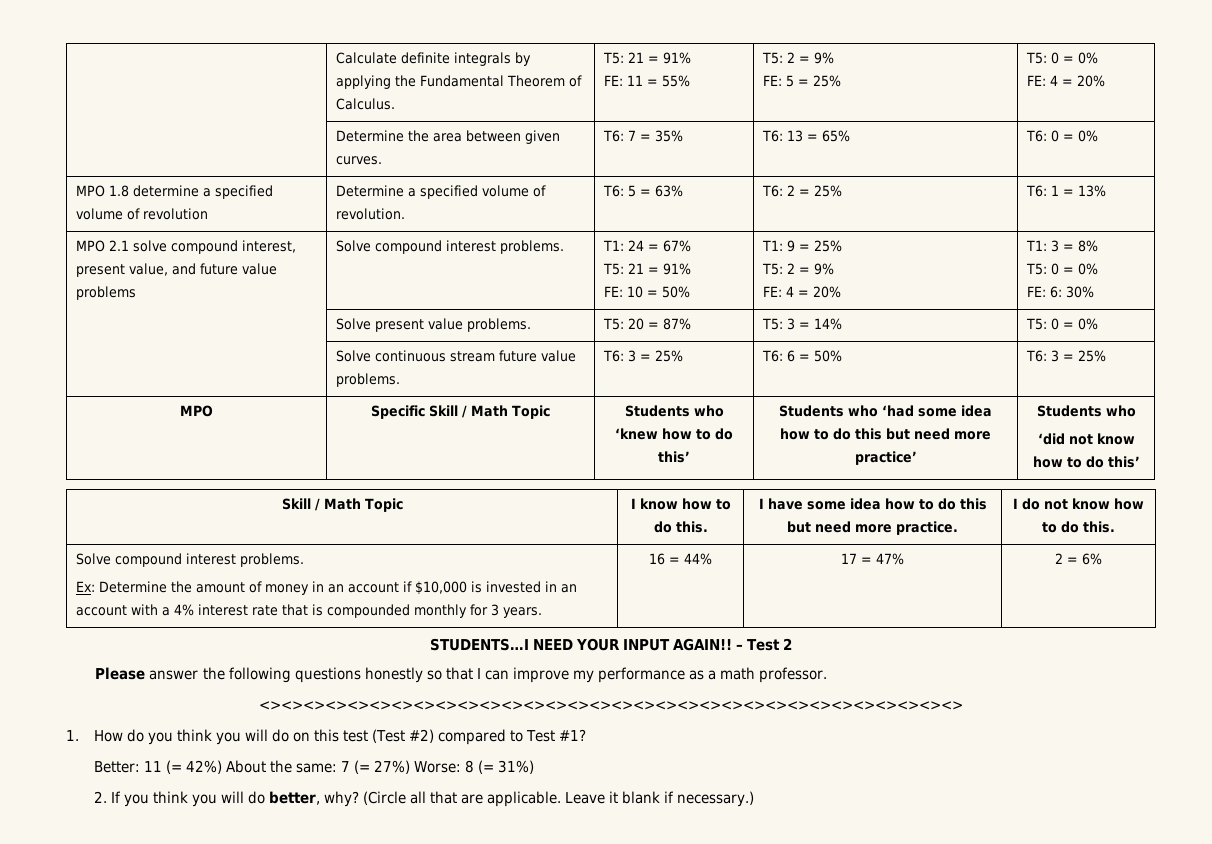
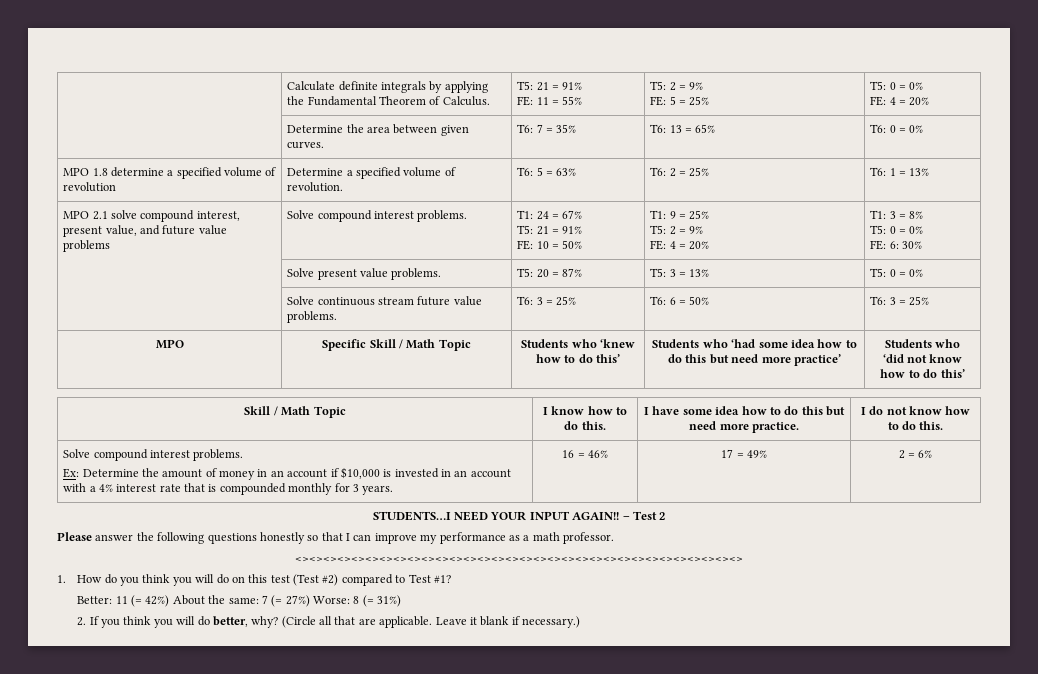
- | Solve present value problems. | T5: 20 = 87% | T5: 3 = 14% | T5: 0 = 0%
+ | Solve present value problems. | T5: 20 = 87% | T5: 3 = 13% | T5: 0 = 0%
- 16 = 44%
+ 16 = 46%
- 17 = 47%
+ 17 = 49%

